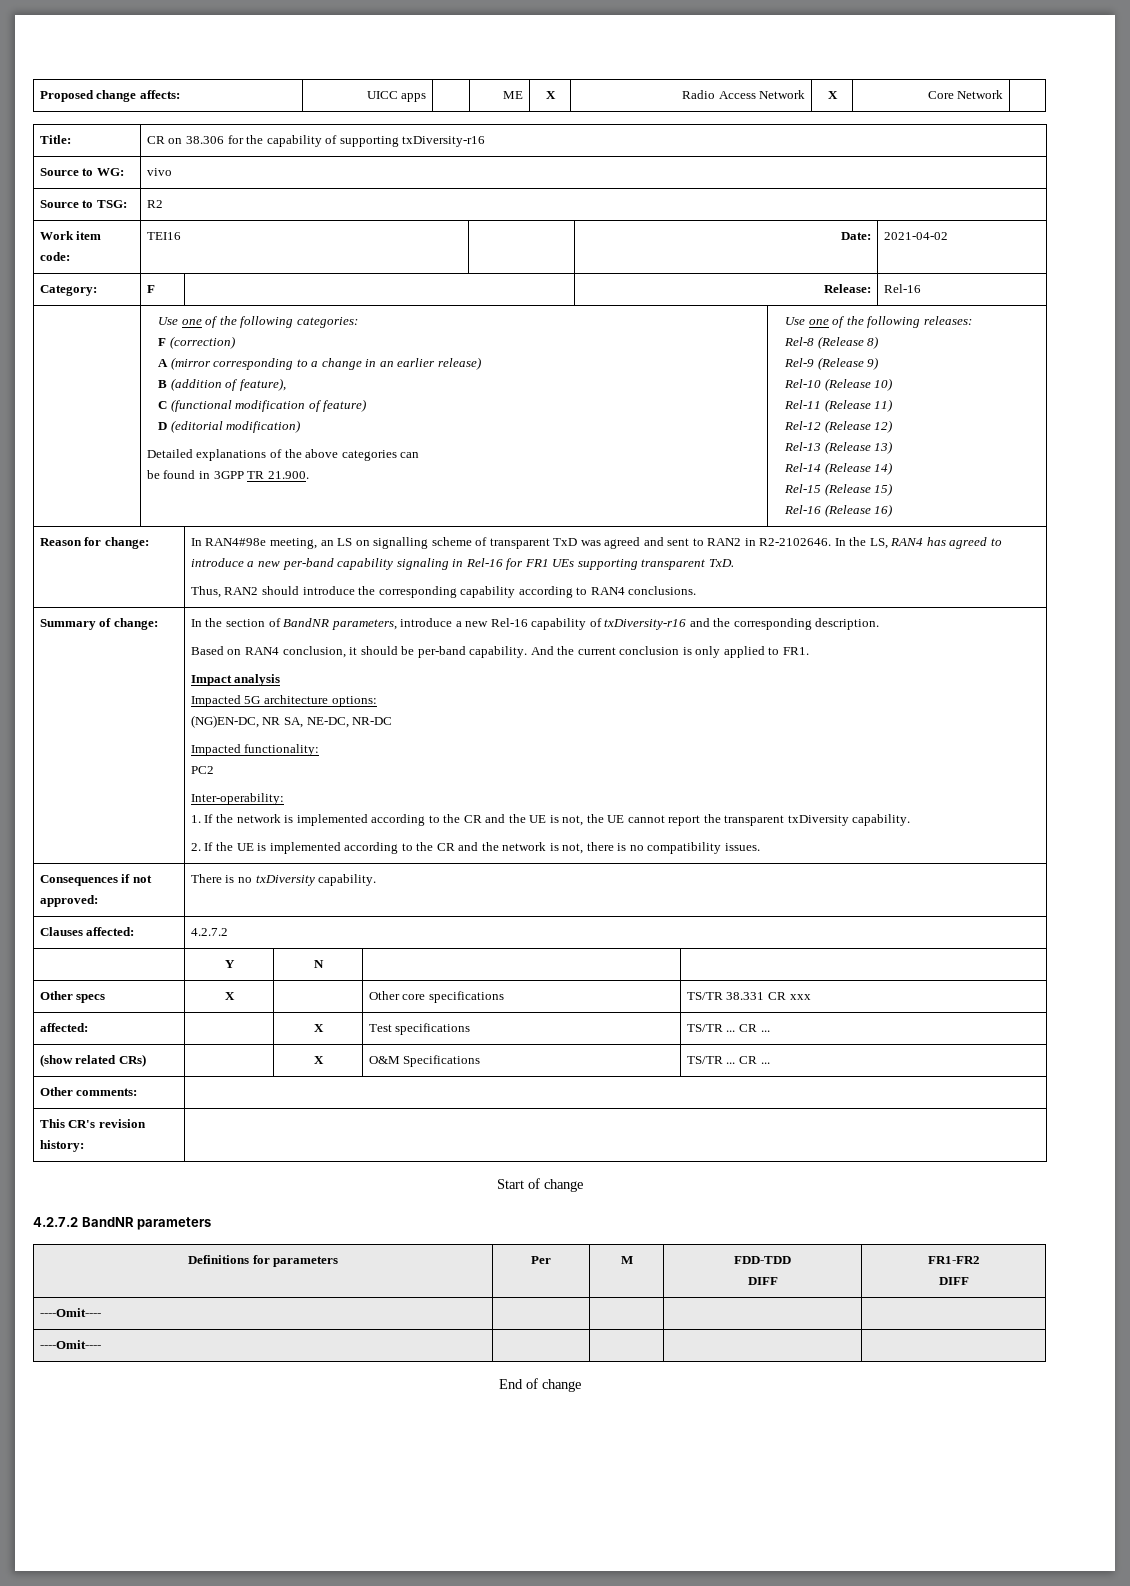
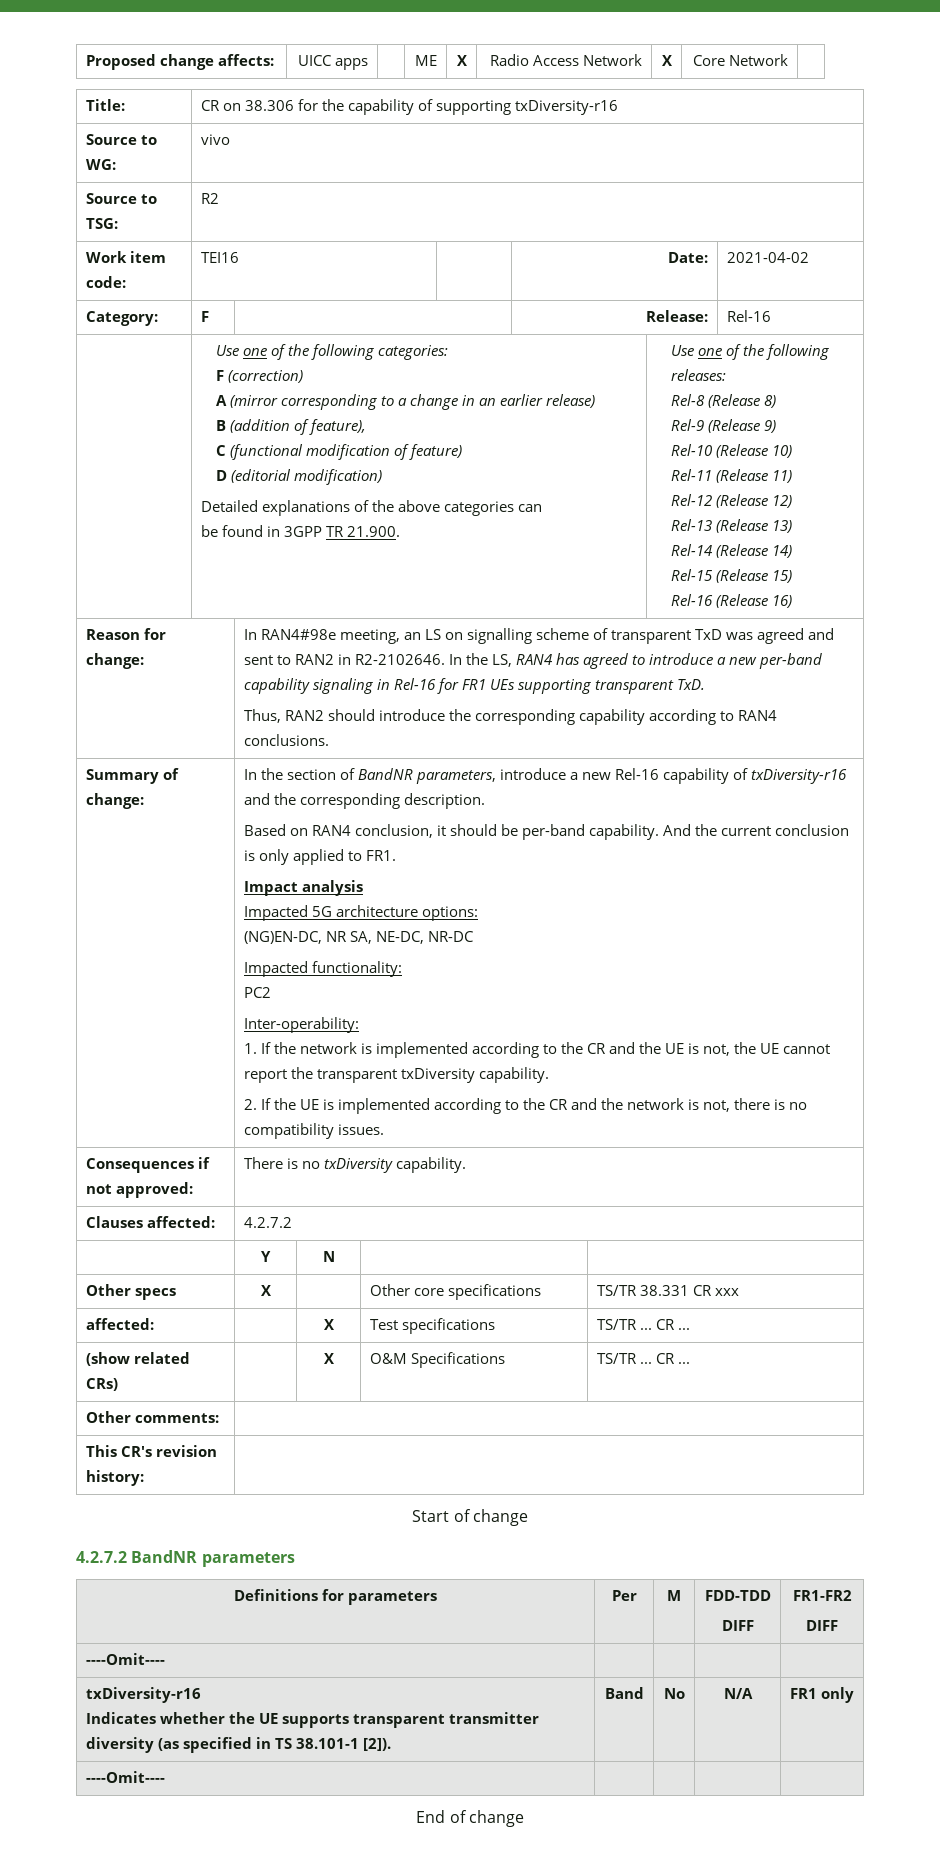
  Definitions for parameters | Per | M | FDD-TDD
  DIFF | FR1-FR2
  DIFF
  ----Omit---- | | | |
+ txDiversity-r16
+ Indicates whether the UE supports transparent transmitter diversity (as specified in TS 38.101-1 [2]). | Band | No | N/A | FR1 only

